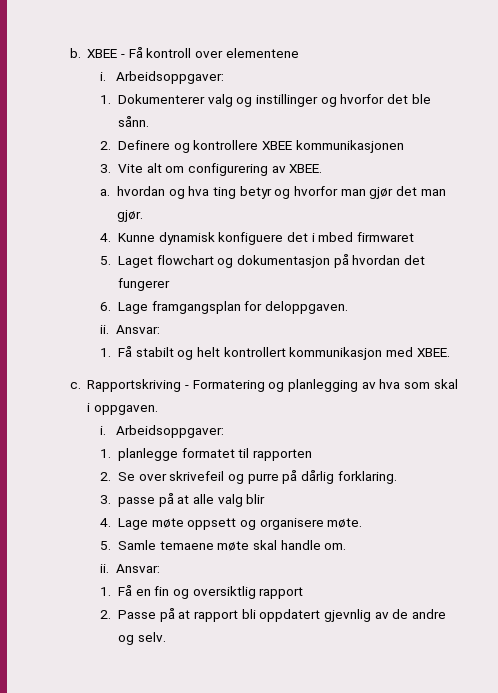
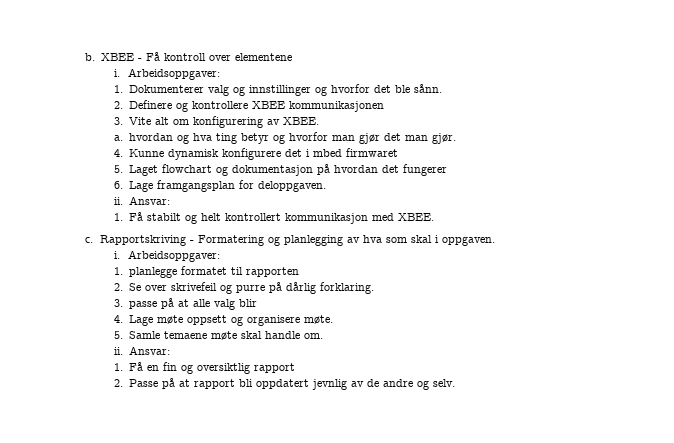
- 1. Dokumenterer valg og instillinger og hvorfor det ble sånn.
+ 1. Dokumenterer valg og innstillinger og hvorfor det ble sånn.
- 3. Vite alt om configurering av XBEE.
+ 3. Vite alt om konfigurering av XBEE.
- 4. Kunne dynamisk konfiguere det i mbed firmwaret
+ 4. Kunne dynamisk konfigurere det i mbed firmwaret
- 2. Passe på at rapport bli oppdatert gjevnlig av de andre og selv.
+ 2. Passe på at rapport bli oppdatert jevnlig av de andre og selv.

